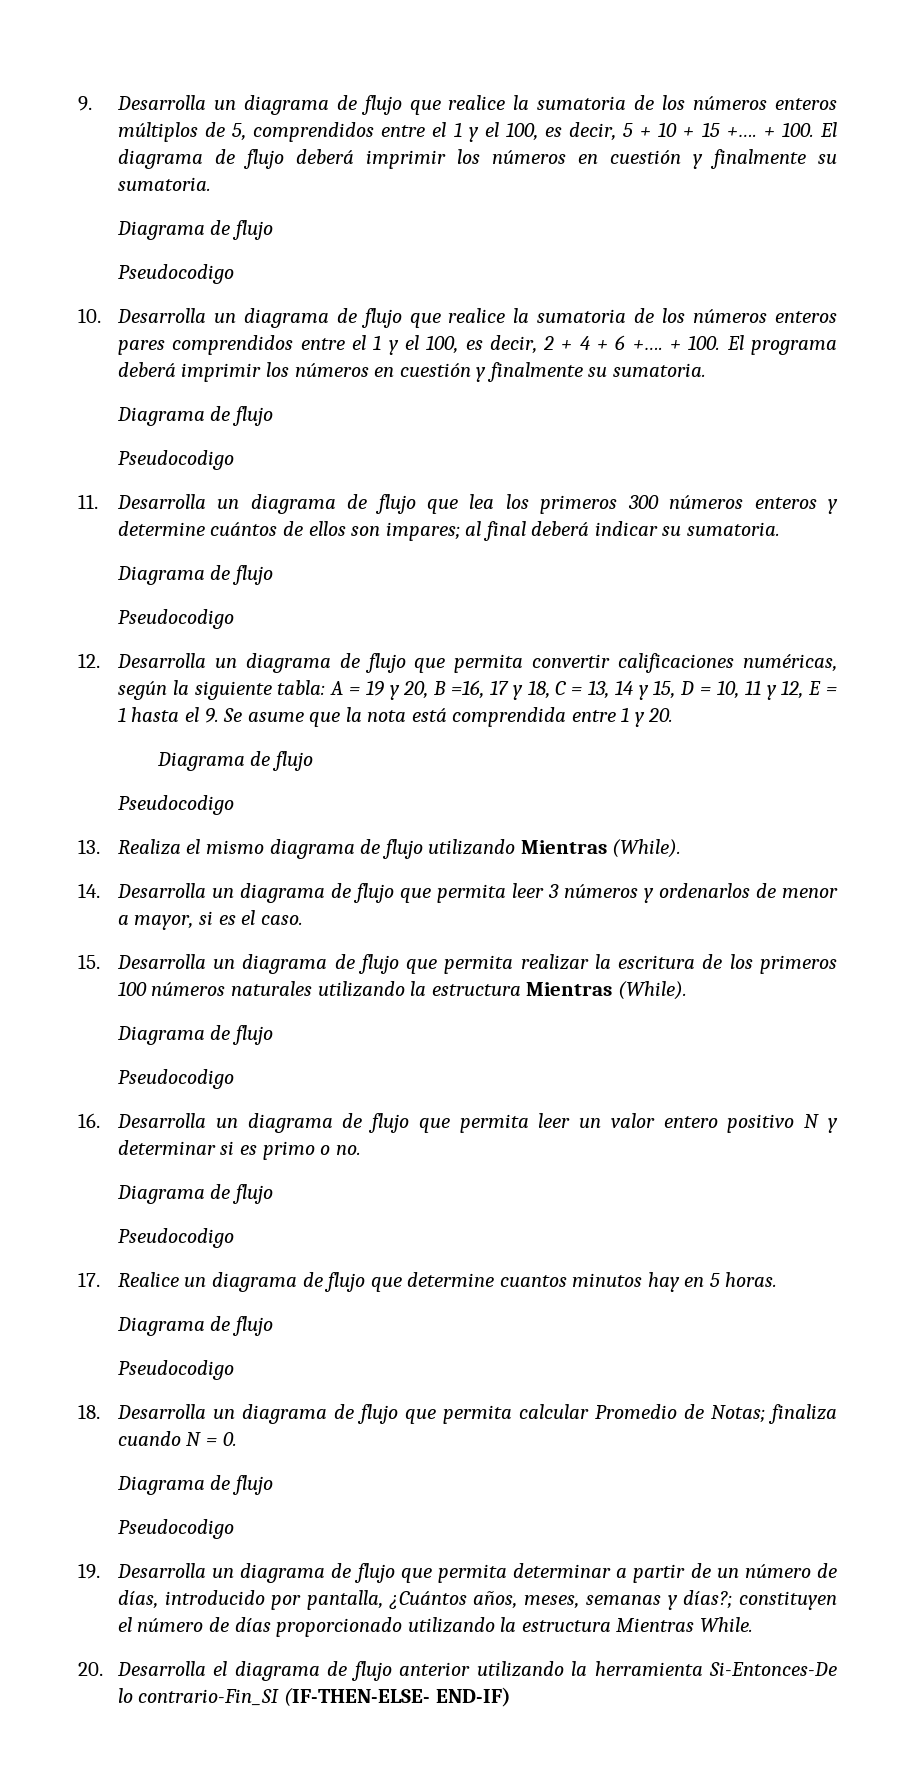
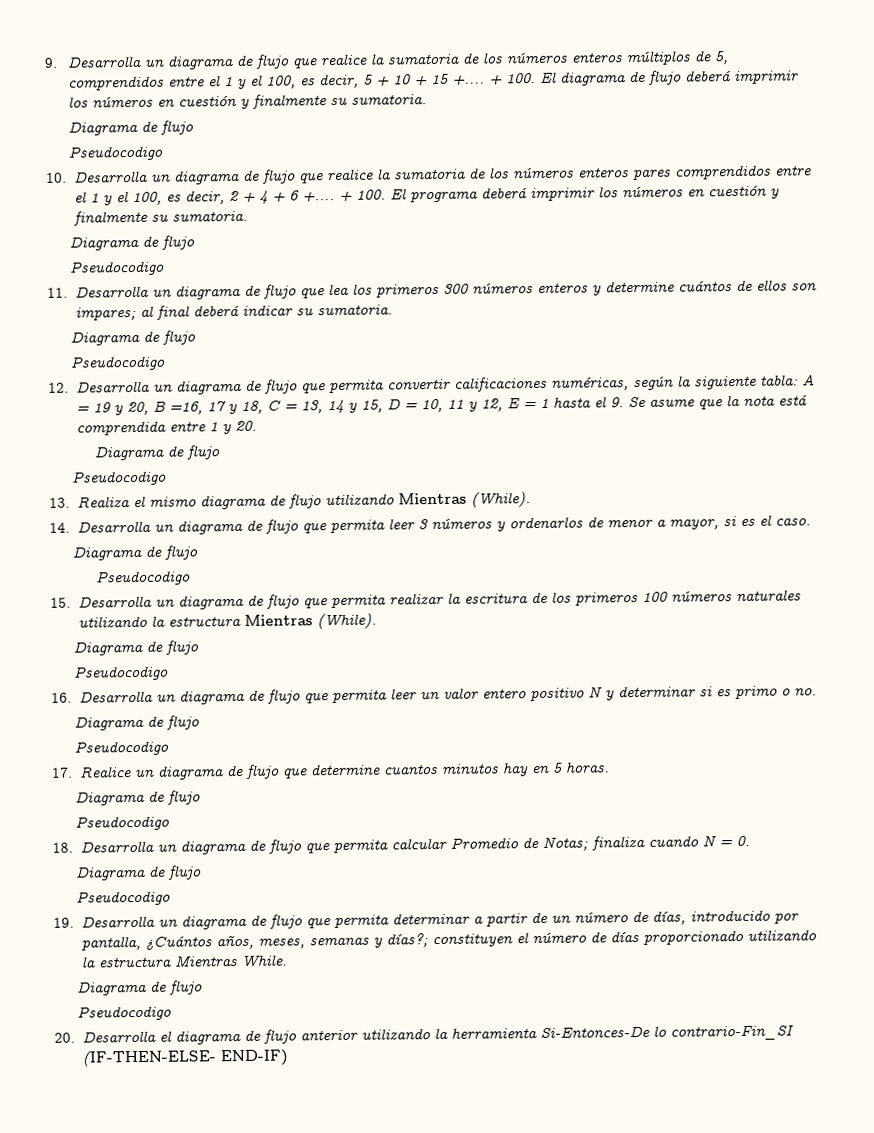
  14. Desarrolla un diagrama de flujo que permita leer 3 números y ordenarlos de menor a mayor, si es el caso.
+ Diagrama de flujo
+ Pseudocodigo
  19. Desarrolla un diagrama de flujo que permita determinar a partir de un número de días, introducido por pantalla, ¿Cuántos años, meses, semanas y días?; constituyen el número de días proporcionado utilizando la estructura Mientras While.
+ Diagrama de flujo
+ Pseudocodigo

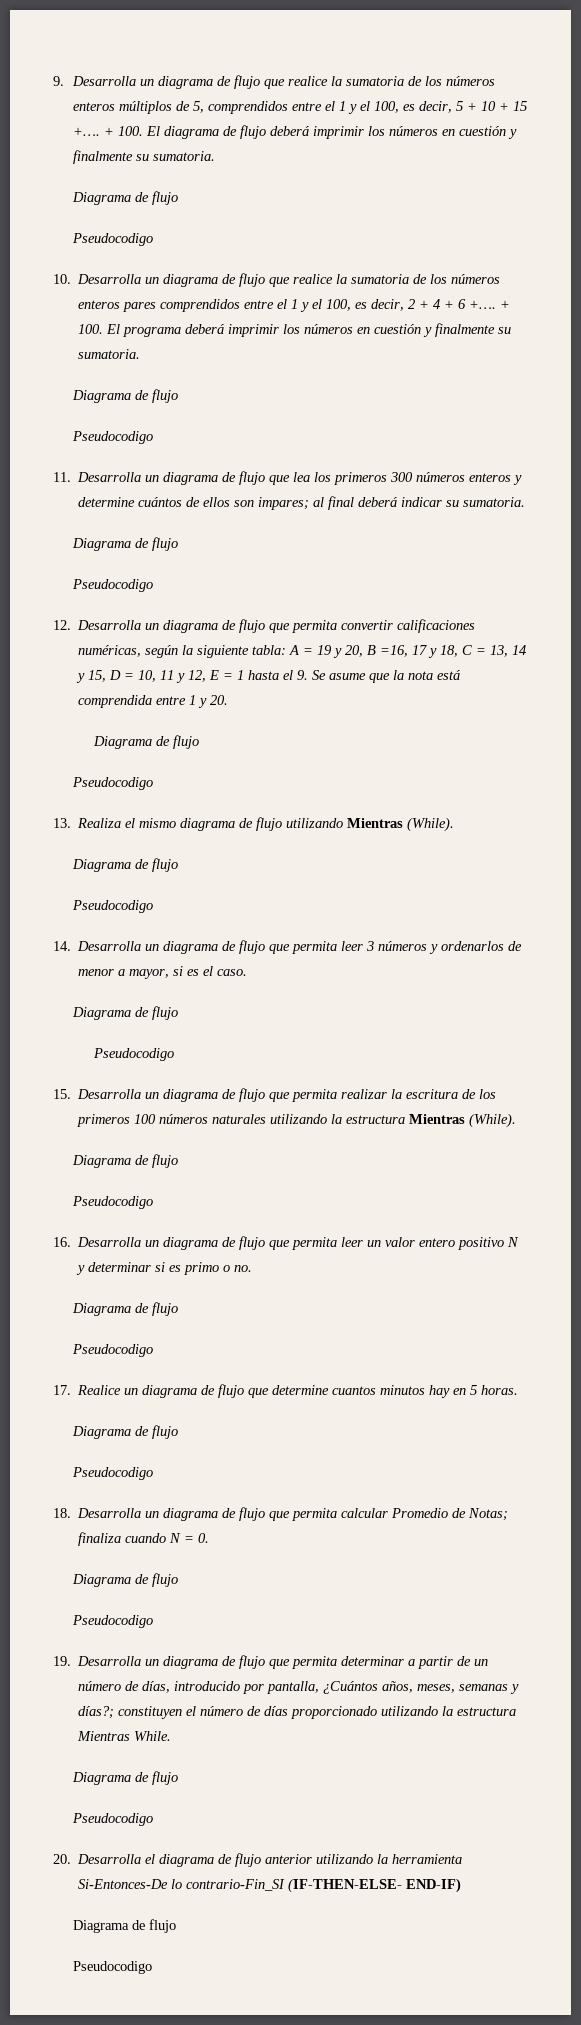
  13. Realiza el mismo diagrama de flujo utilizando Mientras (While).
+ Diagrama de flujo
+ Pseudocodigo
  20. Desarrolla el diagrama de flujo anterior utilizando la herramienta Si-Entonces-De lo contrario-Fin_SI (IF-THEN-ELSE- END-IF)
+ Diagrama de flujo
+ Pseudocodigo

